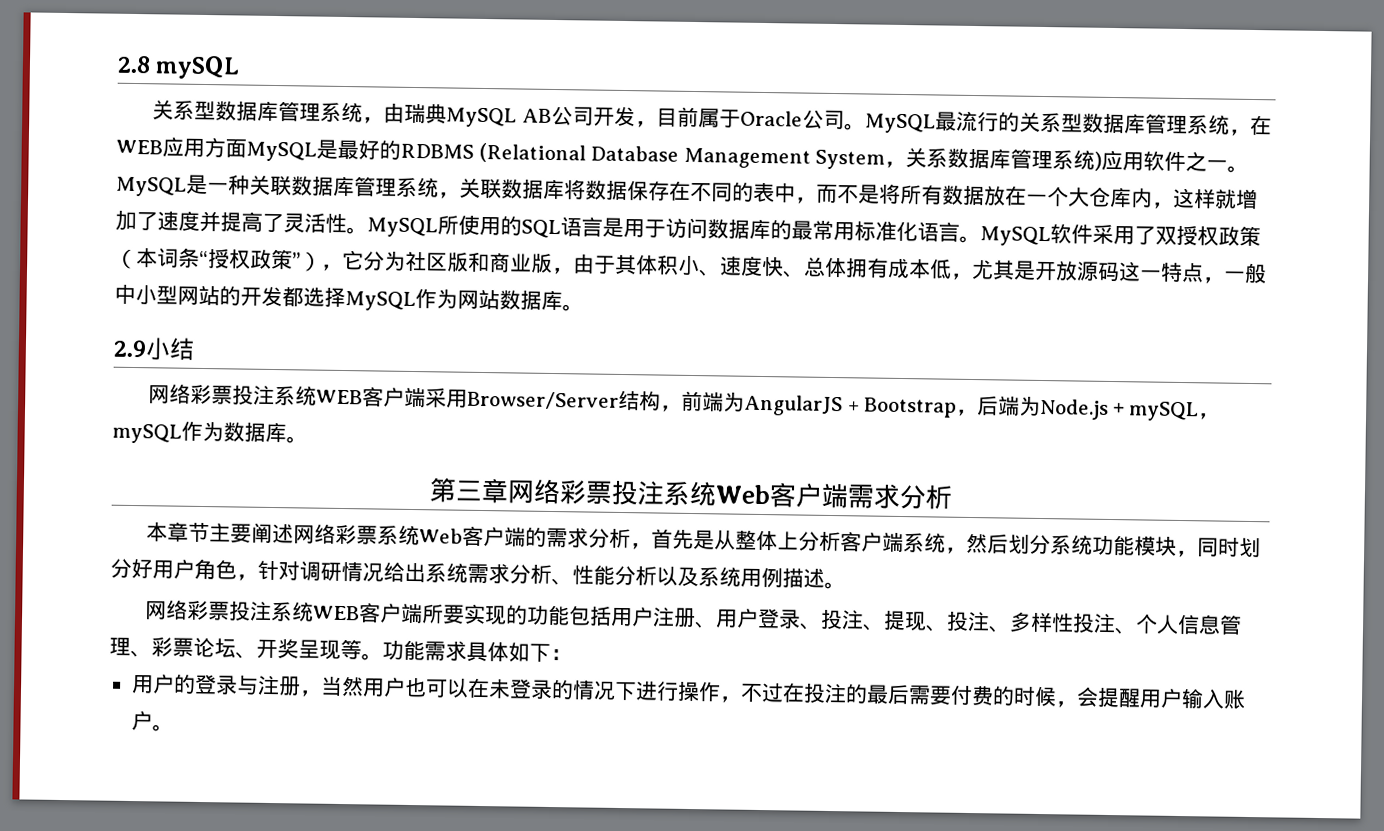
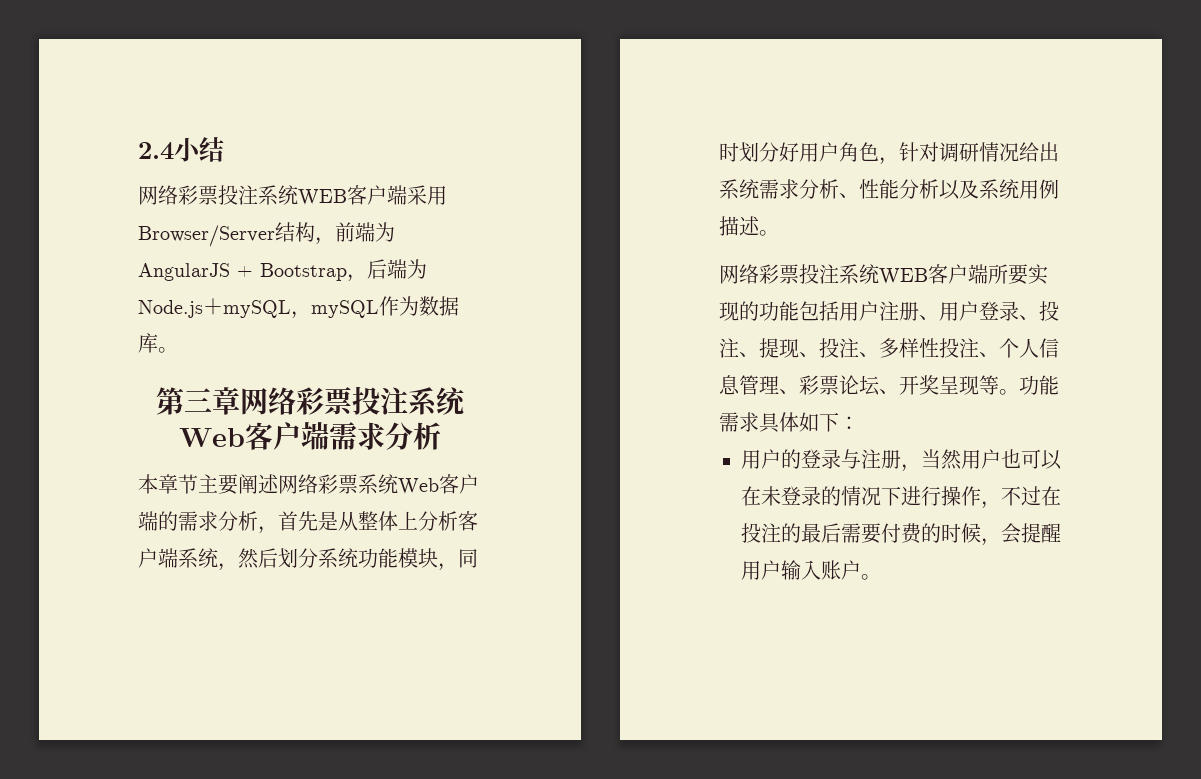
- 2.8 mySQL
- 关系型数据库管理系统，由瑞典MySQL AB公司开发，目前属于Oracle公司。MySQL最流行的关系型数据库管理系统，在WEB应用方面MySQL是最好的RDBMS (Relational Database Management System，关系数据库管理系统)应用软件之一。MySQL是一种关联数据库管理系统，关联数据库将数据保存在不同的表中，而不是将所有数据放在一个大仓库内，这样就增加了速度并提高了灵活性。MySQL所使用的SQL语言是用于访问数据库的最常用标准化语言。MySQL软件采用了双授权政策（本词条“授权政策”），它分为社区版和商业版，由于其体积小、速度快、总体拥有成本低，尤其是开放源码这一特点，一般中小型网站的开发都选择MySQL作为网站数据库。
- 2.9小结
+ 2.4小结

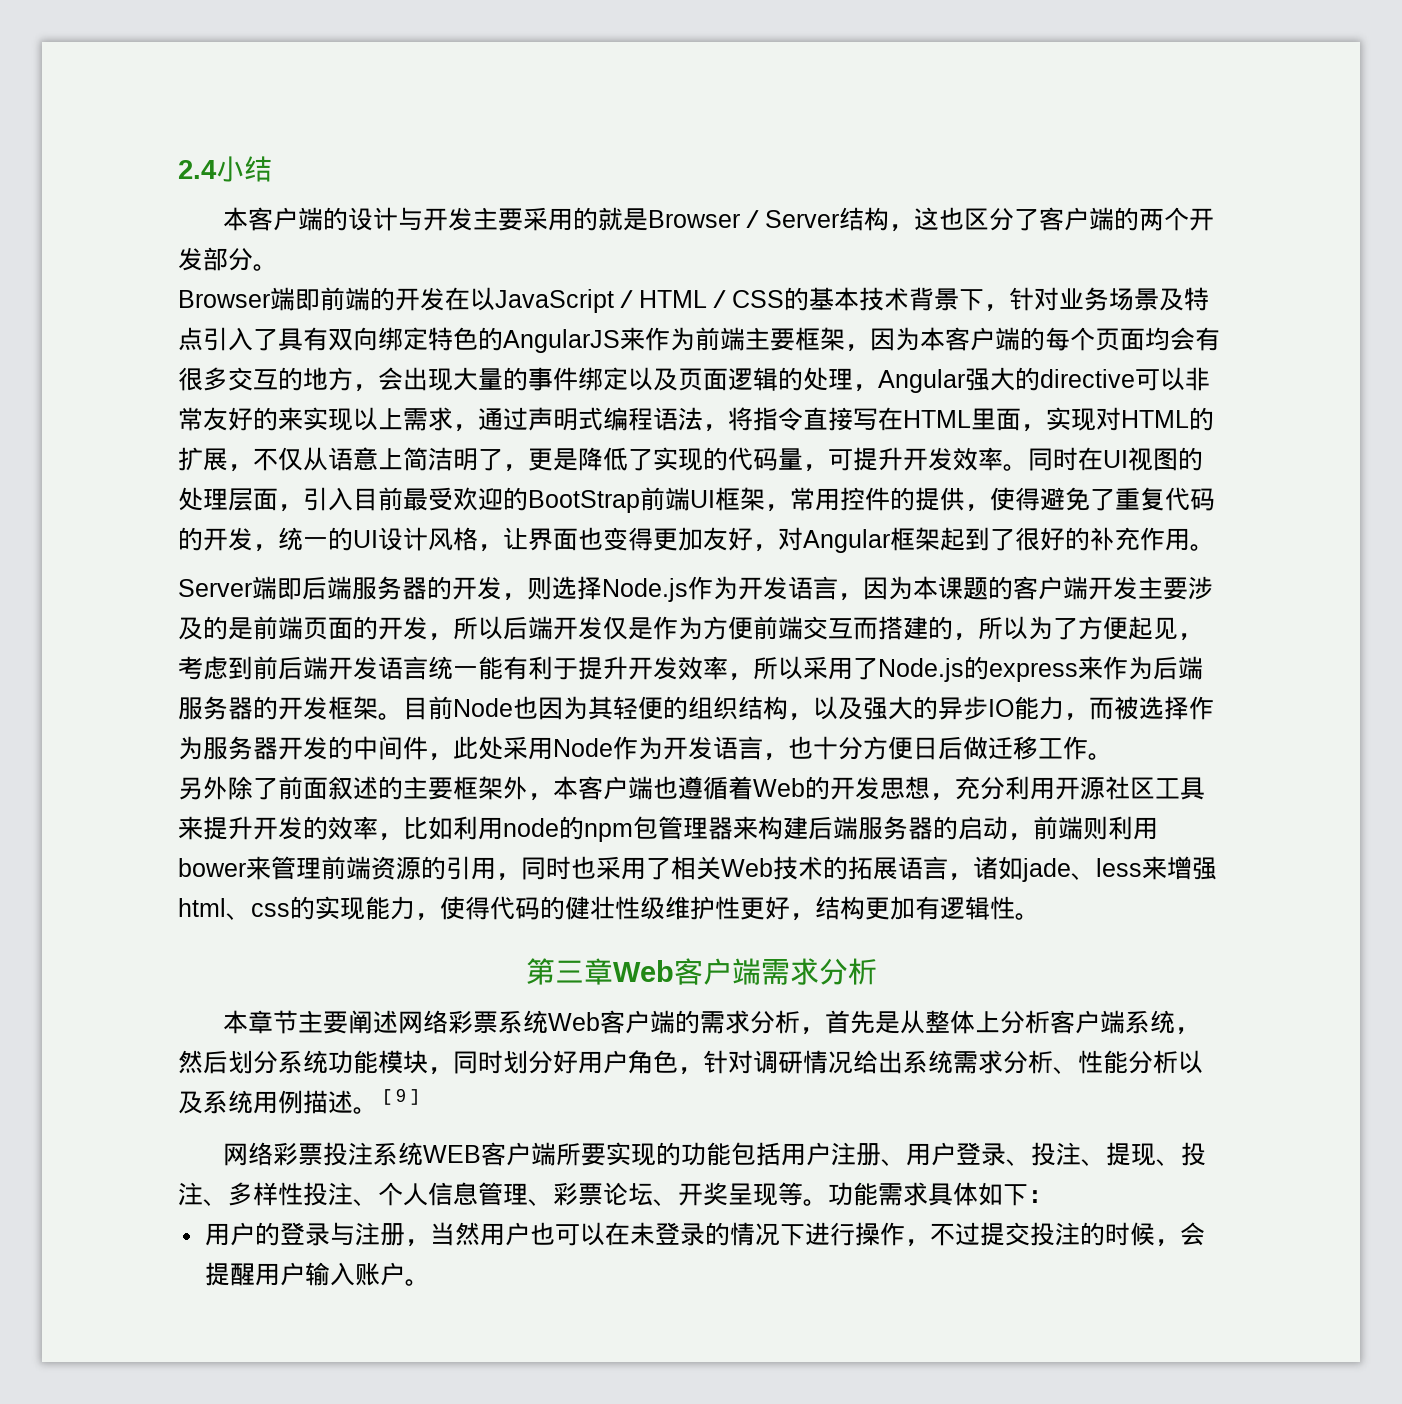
- 网络彩票投注系统WEB客户端采用Browser/Server结构，前端为AngularJS + Bootstrap，后端为Node.js＋mySQL，mySQL作为数据库。
- 第三章网络彩票投注系统Web客户端需求分析
+ 本客户端的设计与开发主要采用的就是Browser／Server结构，这也区分了客户端的两个开发部分。
+ Browser端即前端的开发在以JavaScript／HTML／CSS的基本技术背景下，针对业务场景及特点引入了具有双向绑定特色的AngularJS来作为前端主要框架，因为本客户端的每个页面均会有很多交互的地方，会出现大量的事件绑定以及页面逻辑的处理，Angular强大的directive可以非常友好的来实现以上需求，通过声明式编程语法，将指令直接写在HTML里面，实现对HTML的扩展，不仅从语意上简洁明了，更是降低了实现的代码量，可提升开发效率。同时在UI视图的处理层面，引入目前最受欢迎的BootStrap前端UI框架，常用控件的提供，使得避免了重复代码的开发，统一的UI设计风格，让界面也变得更加友好，对Angular框架起到了很好的补充作用。
+ Server端即后端服务器的开发，则选择Node.js作为开发语言，因为本课题的客户端开发主要涉及的是前端页面的开发，所以后端开发仅是作为方便前端交互而搭建的，所以为了方便起见，考虑到前后端开发语言统一能有利于提升开发效率，所以采用了Node.js的express来作为后端服务器的开发框架。目前Node也因为其轻便的组织结构，以及强大的异步IO能力，而被选择作为服务器开发的中间件，此处采用Node作为开发语言，也十分方便日后做迁移工作。
+ 另外除了前面叙述的主要框架外，本客户端也遵循着Web的开发思想，充分利用开源社区工具来提升开发的效率，比如利用node的npm包管理器来构建后端服务器的启动，前端则利用bower来管理前端资源的引用，同时也采用了相关Web技术的拓展语言，诸如jade、less来增强html、css的实现能力，使得代码的健壮性级维护性更好，结构更加有逻辑性。
+ 第三章Web客户端需求分析
+ ［9］
- 用户的登录与注册，当然用户也可以在未登录的情况下进行操作，不过在投注的最后需要付费的时候，会提醒用户输入账户。
+ 用户的登录与注册，当然用户也可以在未登录的情况下进行操作，不过提交投注的时候，会提醒用户输入账户。

